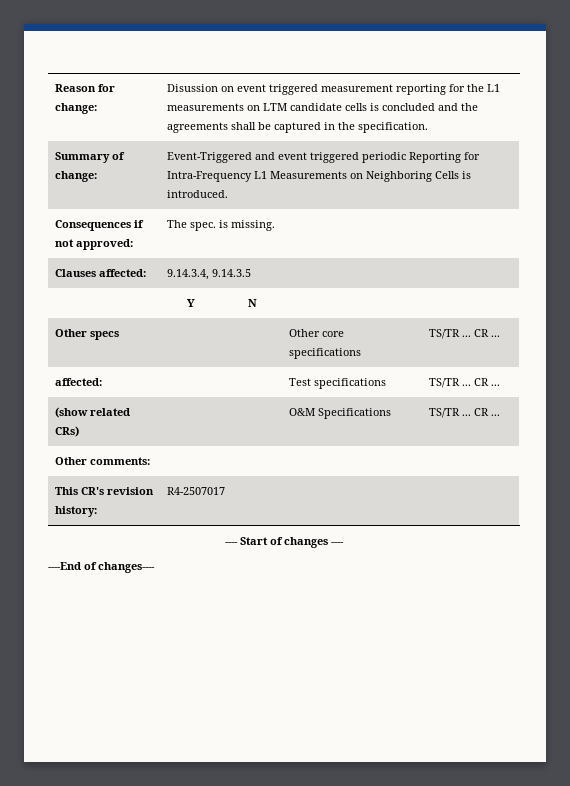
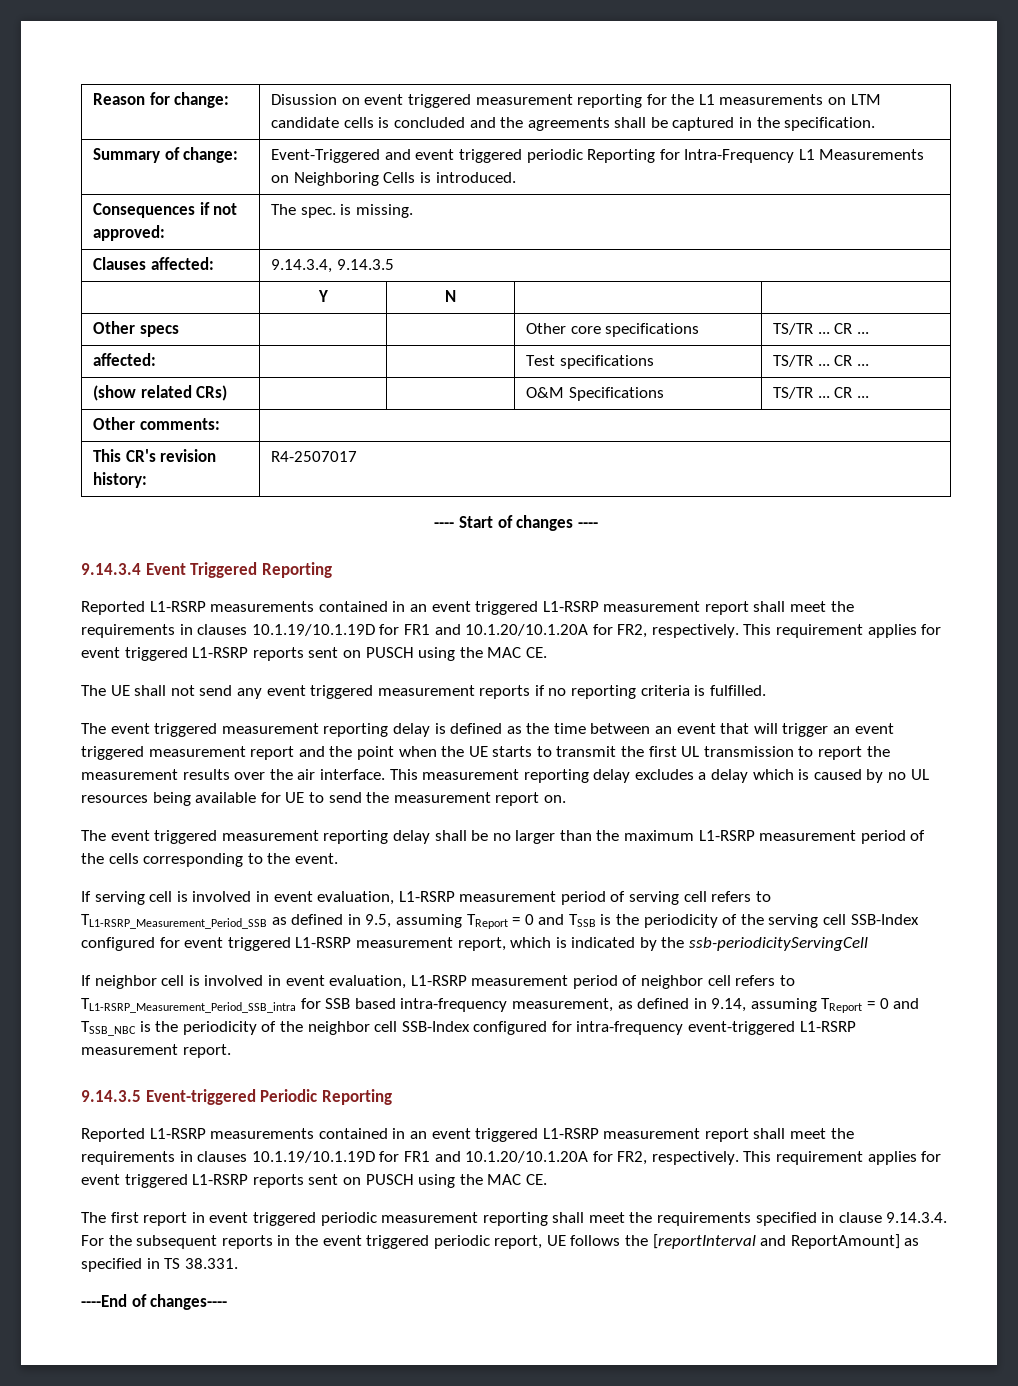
+ 9.14.3.4 Event Triggered Reporting
+ Reported L1-RSRP measurements contained in an event triggered L1-RSRP measurement report shall meet the requirements in clauses 10.1.19/10.1.19D for FR1 and 10.1.20/10.1.20A for FR2, respectively. This requirement applies for event triggered L1-RSRP reports sent on PUSCH using the MAC CE.
+ The UE shall not send any event triggered measurement reports if no reporting criteria is fulfilled.
+ The event triggered measurement reporting delay is defined as the time between an event that will trigger an event triggered measurement report and the point when the UE starts to transmit the first UL transmission to report the measurement results over the air interface. This measurement reporting delay excludes a delay which is caused by no UL resources being available for UE to send the measurement report on.
+ The event triggered measurement reporting delay shall be no larger than the maximum L1-RSRP measurement period of the cells corresponding to the event.
+ If serving cell is involved in event evaluation, L1-RSRP measurement period of serving cell refers to TL1-RSRP_Measurement_Period_SSB as defined in 9.5, assuming TReport = 0 and TSSB is the periodicity of the serving cell SSB-Index configured for event triggered L1-RSRP measurement report, which is indicated by the ssb-periodicityServingCell
+ If neighbor cell is involved in event evaluation, L1-RSRP measurement period of neighbor cell refers to TL1-RSRP_Measurement_Period_SSB_intra for SSB based intra-frequency measurement, as defined in 9.14, assuming TReport = 0 and TSSB_NBC is the periodicity of the neighbor cell SSB-Index configured for intra-frequency event-triggered L1-RSRP measurement report.
+ 9.14.3.5 Event-triggered Periodic Reporting
+ Reported L1-RSRP measurements contained in an event triggered L1-RSRP measurement report shall meet the requirements in clauses 10.1.19/10.1.19D for FR1 and 10.1.20/10.1.20A for FR2, respectively. This requirement applies for event triggered L1-RSRP reports sent on PUSCH using the MAC CE.
+ The first report in event triggered periodic measurement reporting shall meet the requirements specified in clause 9.14.3.4. For the subsequent reports in the event triggered periodic report, UE follows the [reportInterval and ReportAmount] as specified in TS 38.331.

